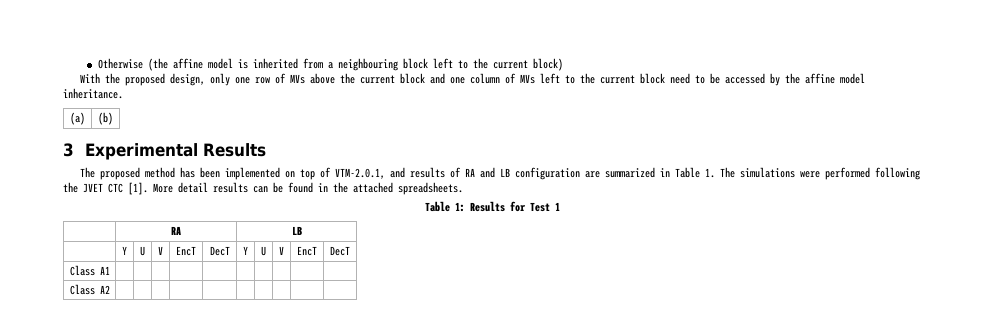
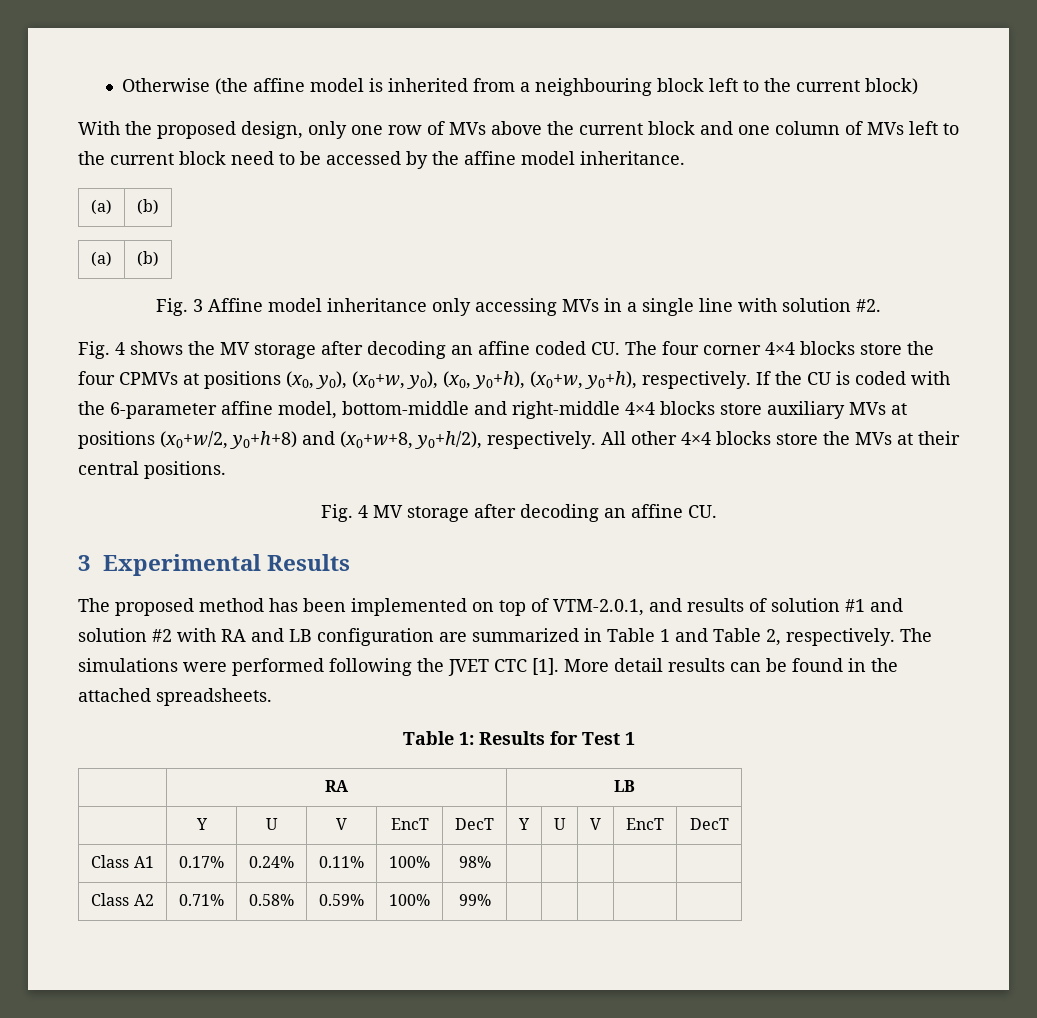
  With the proposed design, only one row of MVs above the current block and one column of MVs left to the current block need to be accessed by the affine model inheritance.
  (a) | (b)
+ (a) | (b)
+ Fig. 3 Affine model inheritance only accessing MVs in a single line with solution #2.
+ Fig. 4 shows the MV storage after decoding an affine coded CU. The four corner 4×4 blocks store the four CPMVs at positions (x0, y0), (x0+w, y0), (x0, y0+h), (x0+w, y0+h), respectively. If the CU is coded with the 6-parameter affine model, bottom-middle and right-middle 4×4 blocks store auxiliary MVs at positions (x0+w/2, y0+h+8) and (x0+w+8, y0+h/2), respectively. All other 4×4 blocks store the MVs at their central positions.
+ Fig. 4 MV storage after decoding an affine CU.
- The proposed method has been implemented on top of VTM-2.0.1, and results of RA and LB configuration are summarized in Table 1. The simulations were performed following the JVET CTC [1].
+ The proposed method has been implemented on top of VTM-2.0.1, and results of solution #1 and solution #2 with RA and LB configuration are summarized in Table 1 and Table 2, respectively. The simulations were performed following the JVET CTC [1].
- Class A1 | | | | | | | | | |
- Class A2 | | | | | | | | | |
+ Class A1 | 0.17% | 0.24% | 0.11% | 100% | 98% | | | | |
+ Class A2 | 0.71% | 0.58% | 0.59% | 100% | 99% | | | | |

